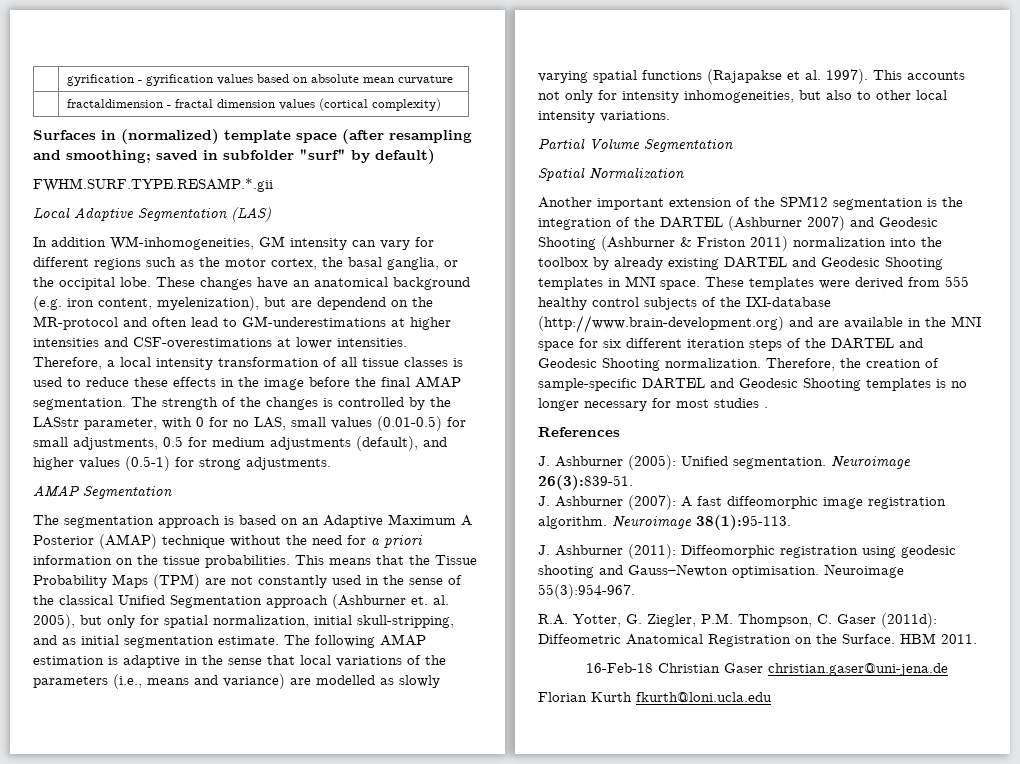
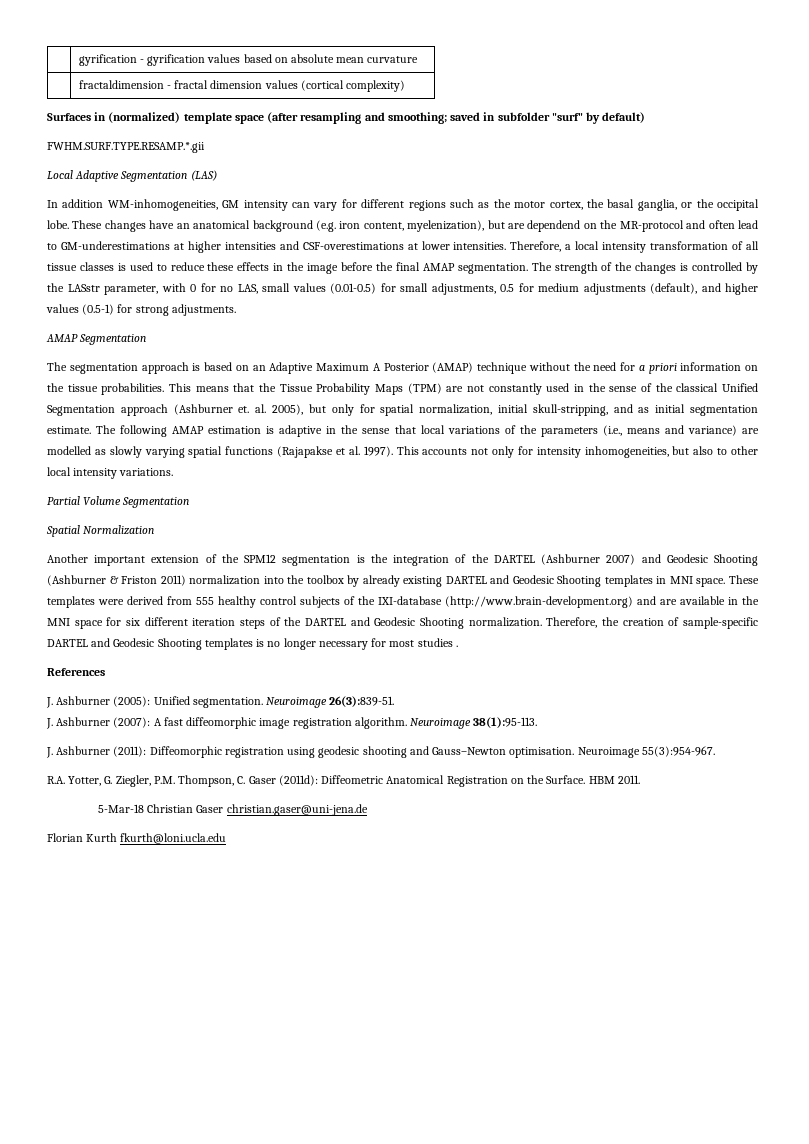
- 16-Feb-18 Christian Gaser christian.gaser@uni-jena.de
+ 5-Mar-18 Christian Gaser christian.gaser@uni-jena.de

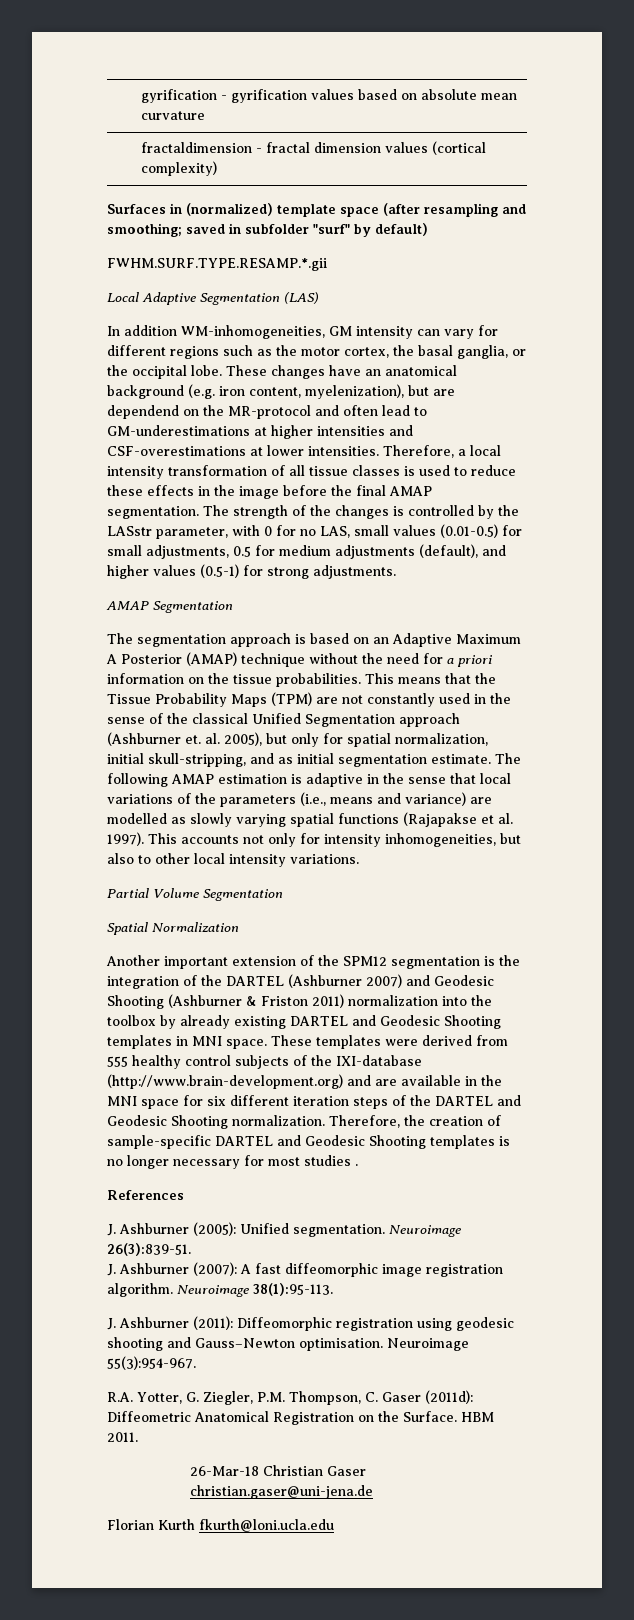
- 5-Mar-18 Christian Gaser christian.gaser@uni-jena.de
+ 26-Mar-18 Christian Gaser christian.gaser@uni-jena.de

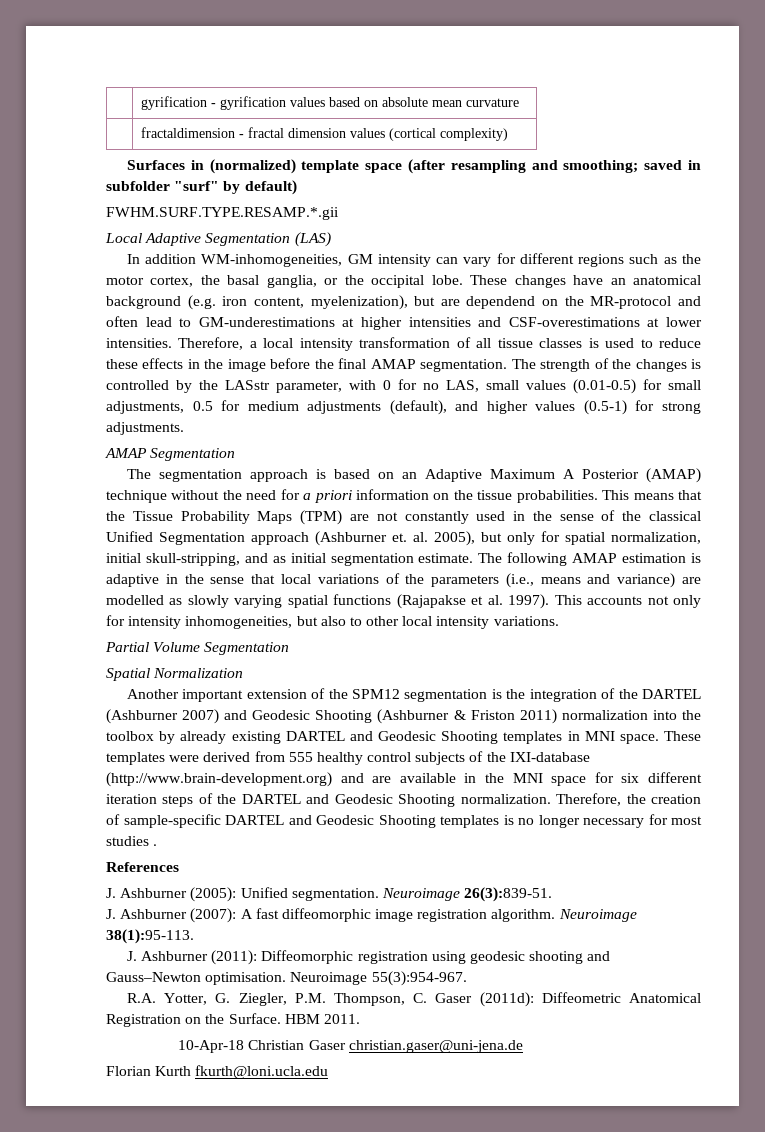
- 26-Mar-18 Christian Gaser christian.gaser@uni-jena.de
+ 10-Apr-18 Christian Gaser christian.gaser@uni-jena.de

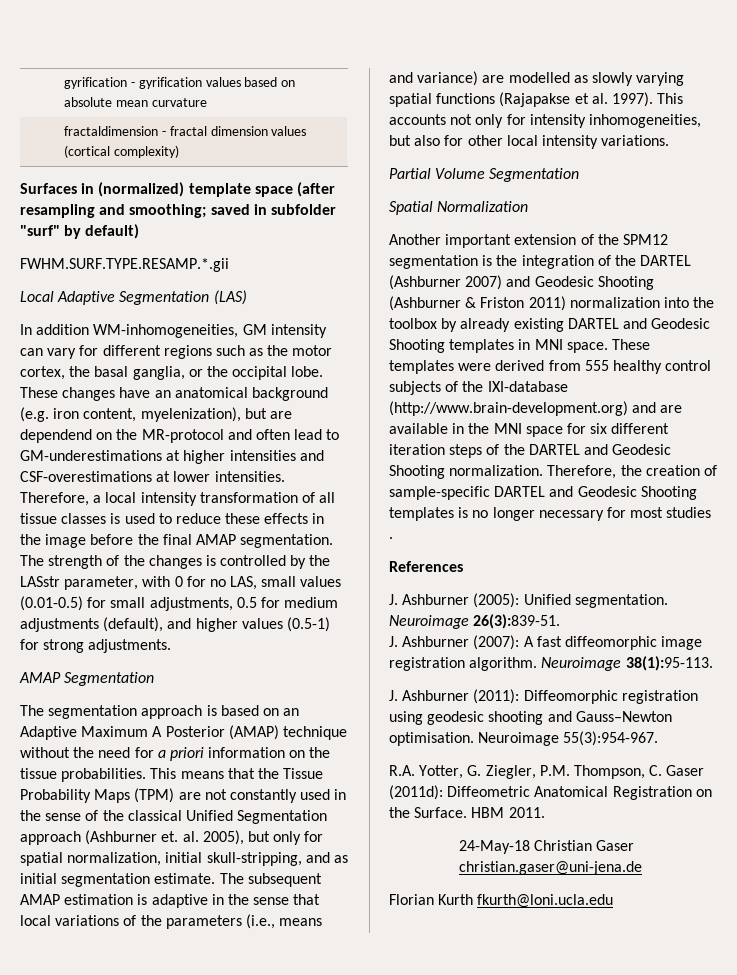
- The following AMAP estimation is adaptive in the sense that local variations of the parameters (i.e., means and variance) are modelled as slowly varying spatial functions (Rajapakse et al. 1997).
+ The subsequent AMAP estimation is adaptive in the sense that local variations of the parameters (i.e., means and variance) are modelled as slowly varying spatial functions (Rajapakse et al. 1997).
- This accounts not only for intensity inhomogeneities, but also to other local intensity variations.
+ This accounts not only for intensity inhomogeneities, but also for other local intensity variations.
- 10-Apr-18 Christian Gaser christian.gaser@uni-jena.de
+ 24-May-18 Christian Gaser christian.gaser@uni-jena.de

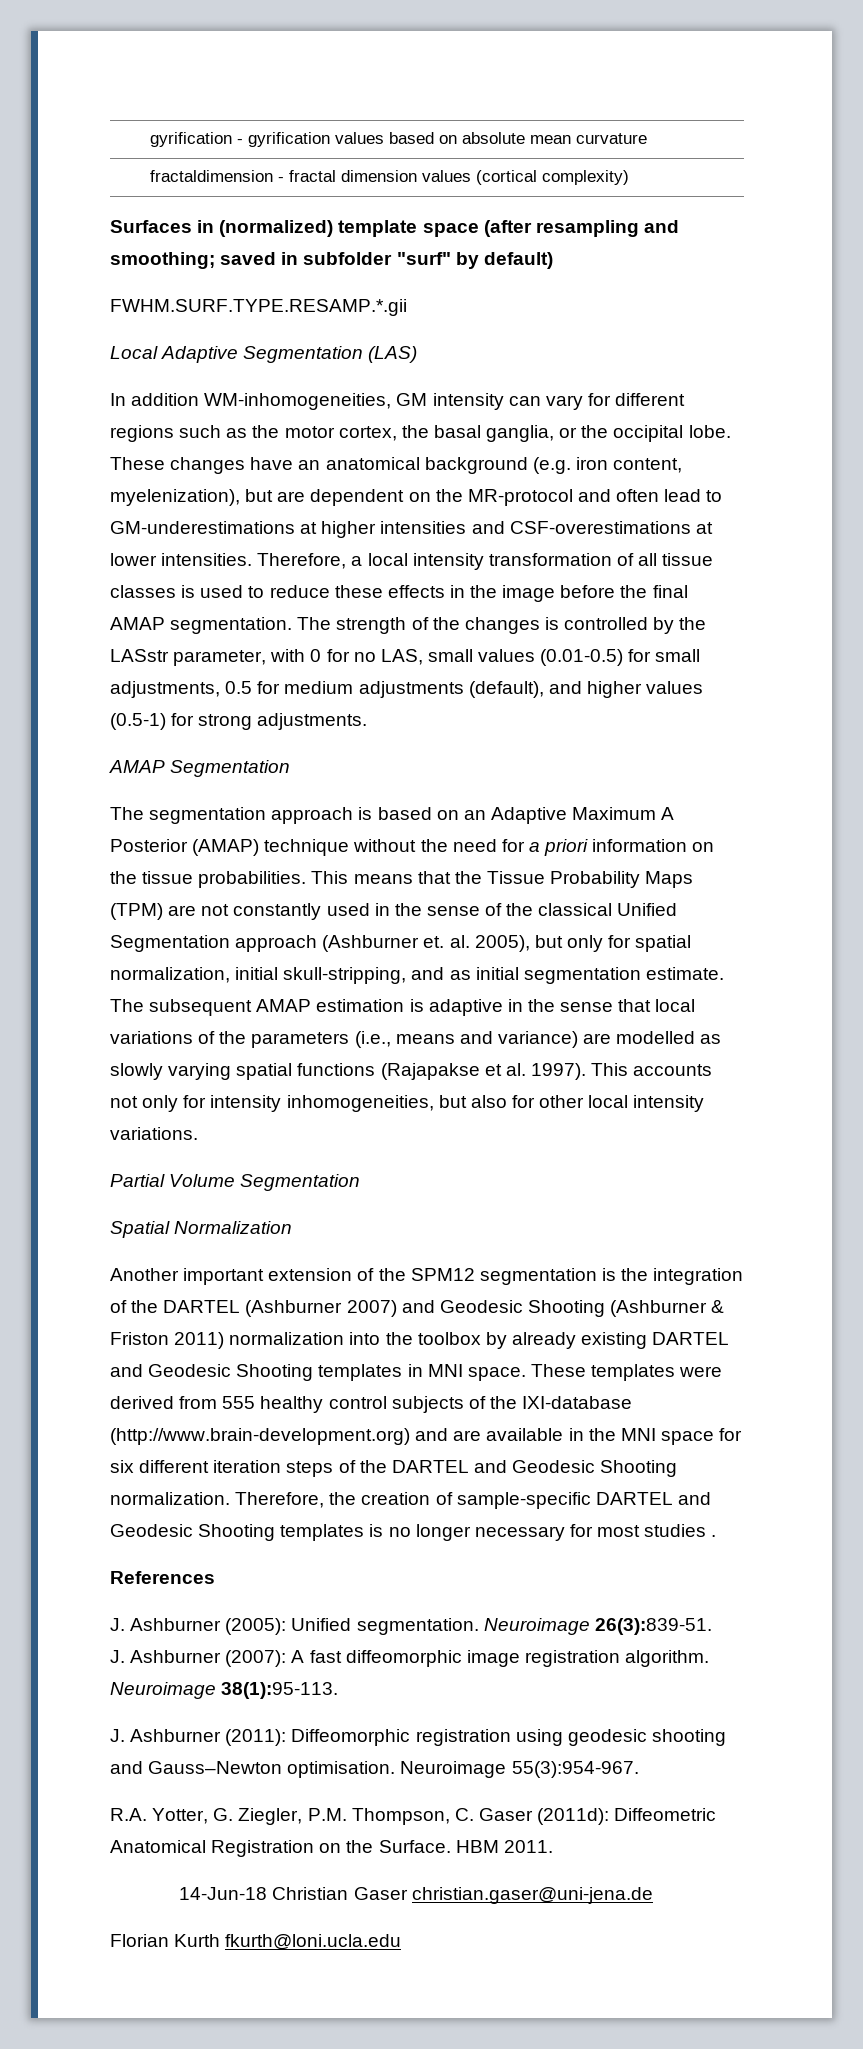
- These changes have an anatomical background (e.g. iron content, myelenization), but are dependend on the MR-protocol and often lead to GM-underestimations at higher intensities and CSF-overestimations at lower intensities.
+ These changes have an anatomical background (e.g. iron content, myelenization), but are dependent on the MR-protocol and often lead to GM-underestimations at higher intensities and CSF-overestimations at lower intensities.
- 24-May-18 Christian Gaser christian.gaser@uni-jena.de
+ 14-Jun-18 Christian Gaser christian.gaser@uni-jena.de

